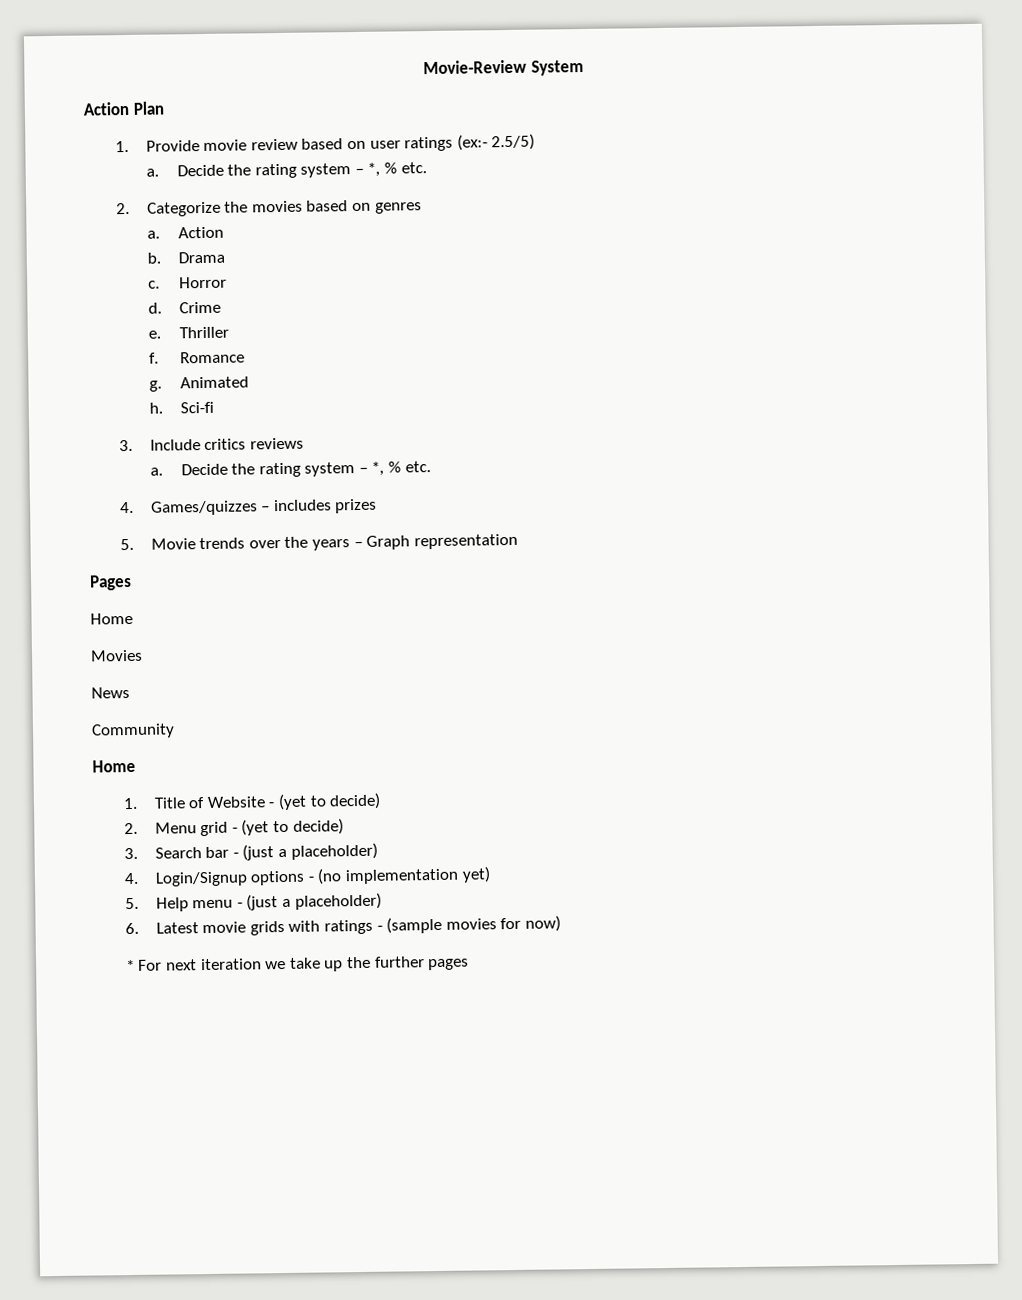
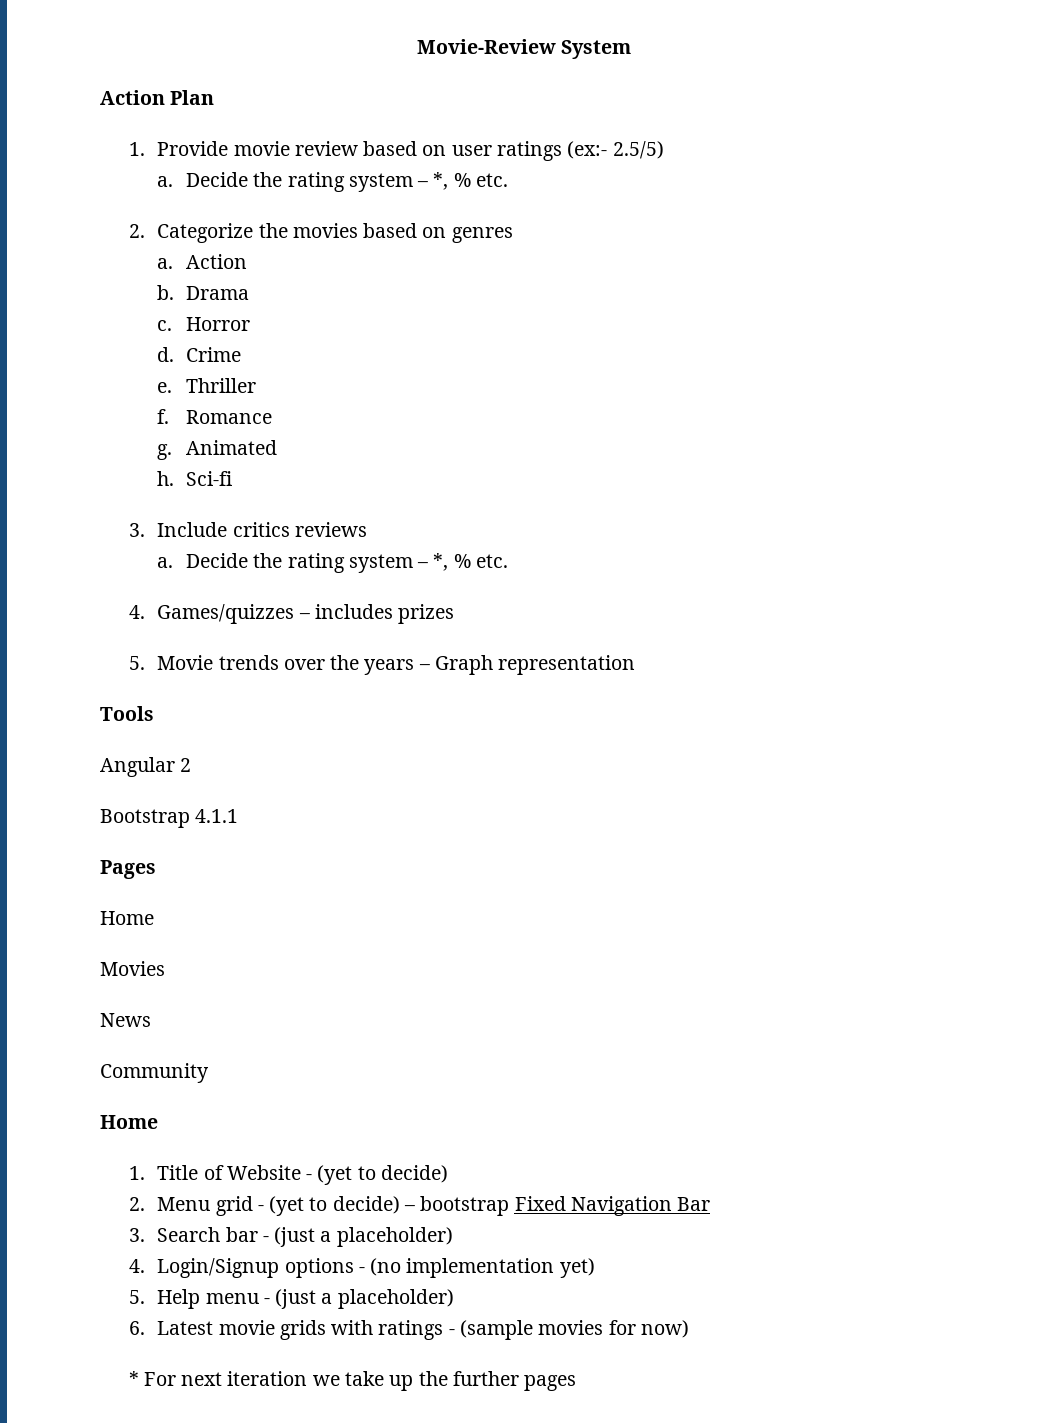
+ Tools
+ Angular 2
+ Bootstrap 4.1.1
- 2. Menu grid - (yet to decide)
+ 2. Menu grid - (yet to decide) – bootstrap Fixed Navigation Bar

